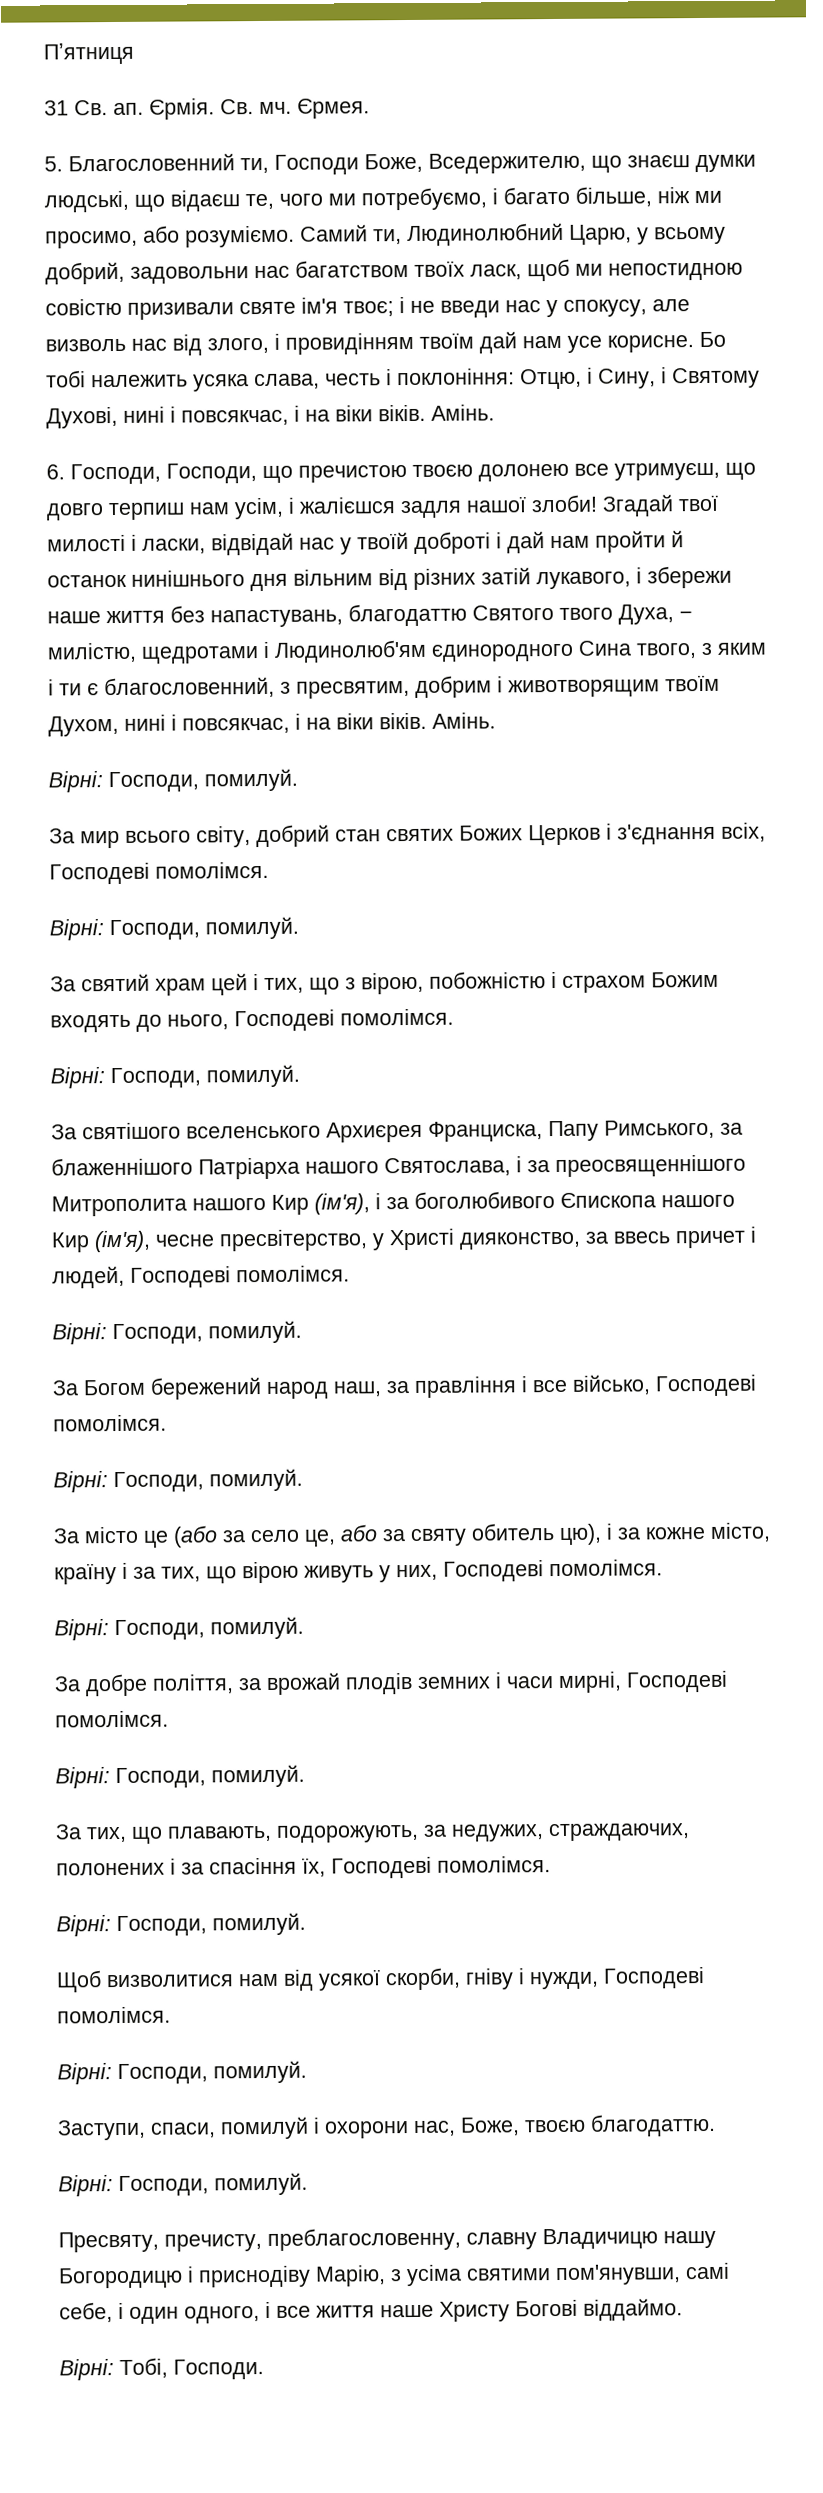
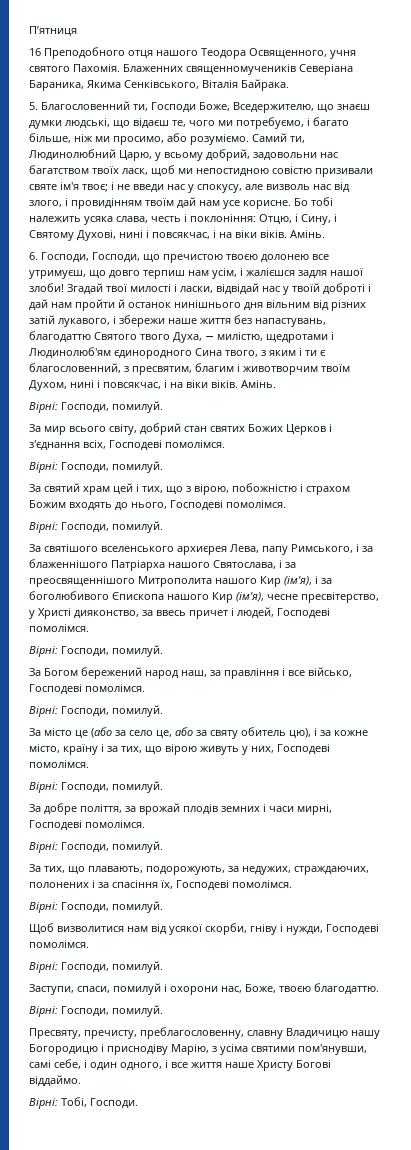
- 31 Св. ап. Єрмія. Св. мч. Єрмея.
+ 16 Преподобного отця нашого Теодора Освященного, учня святого Пахомія. Блаженних священномучеників Северіана Бараника, Якима Сенківського, Віталія Байрака.
- Згадай твої милості і ласки, відвідай нас у твоїй доброті і дай нам пройти й останок нинішнього дня вільним від різних затій лукавого, і збережи наше життя без напастувань, благодаттю Святого твого Духа, − милістю, щедротами і Людинолюб'ям єдинородного Сина твого, з яким і ти є благословенний, з пресвятим, добрим і животворящим твоїм Духом, нині і повсякчас, і на віки віків.
+ Згадай твої милості і ласки, відвідай нас у твоїй доброті і дай нам пройти й останок нинішнього дня вільним від різних затій лукавого, і збережи наше життя без напастувань, благодаттю Святого твого Духа, − милістю, щедротами і Людинолюб'ям єдинородного Сина твого, з яким і ти є благословенний, з пресвятим, благим і животворчим твоїм Духом, нині і повсякчас, і на віки віків.
- За святішого вселенського Архиєрея Франциска, Папу Римського, за блаженнішого Патріарха нашого Святослава, і за преосвященнішого Митрополита нашого Кир (ім'я), і за боголюбивого Єпископа нашого Кир (ім'я), чесне пресвітерство, у Христі дияконство, за ввесь причет і людей, Господеві помолімся.
+ За святішого вселенського архиєрея Лева, папу Римського, і за блаженнішого Патріарха нашого Святослава, і за преосвященнішого Митрополита нашого Кир (ім'я), і за боголюбивого Єпископа нашого Кир (ім'я), чесне пресвітерство, у Христі дияконство, за ввесь причет і людей, Господеві помолімся.

